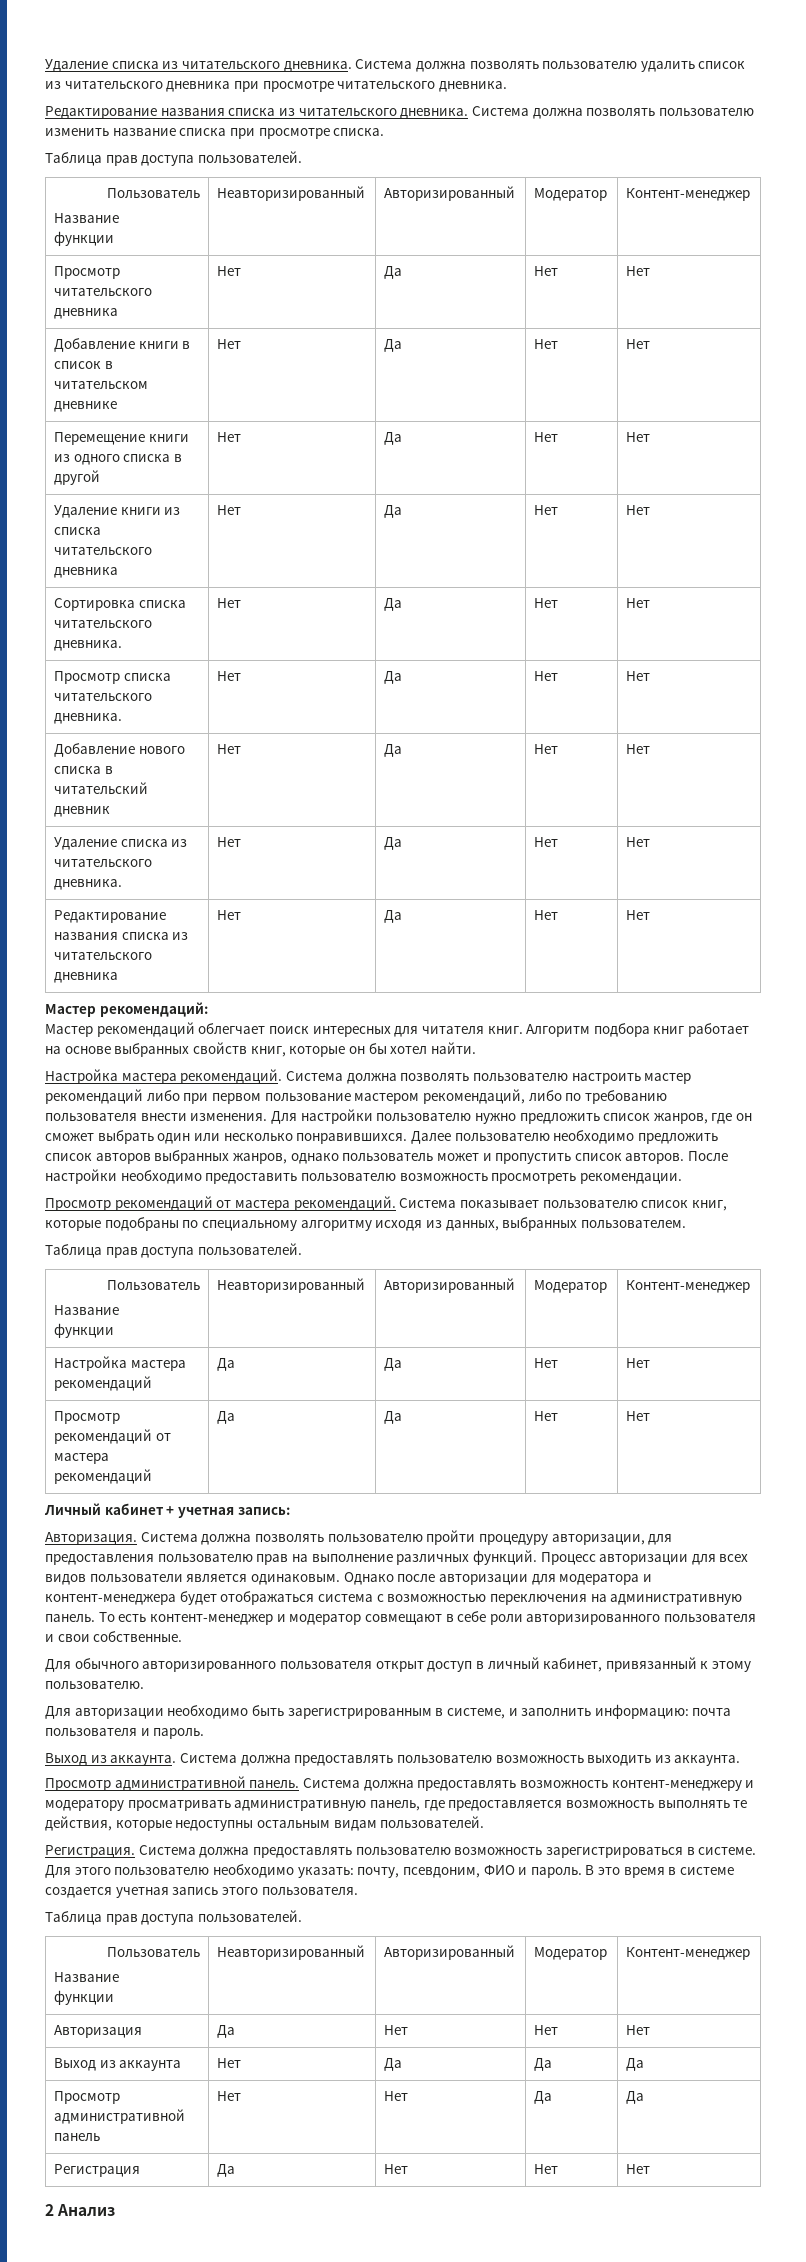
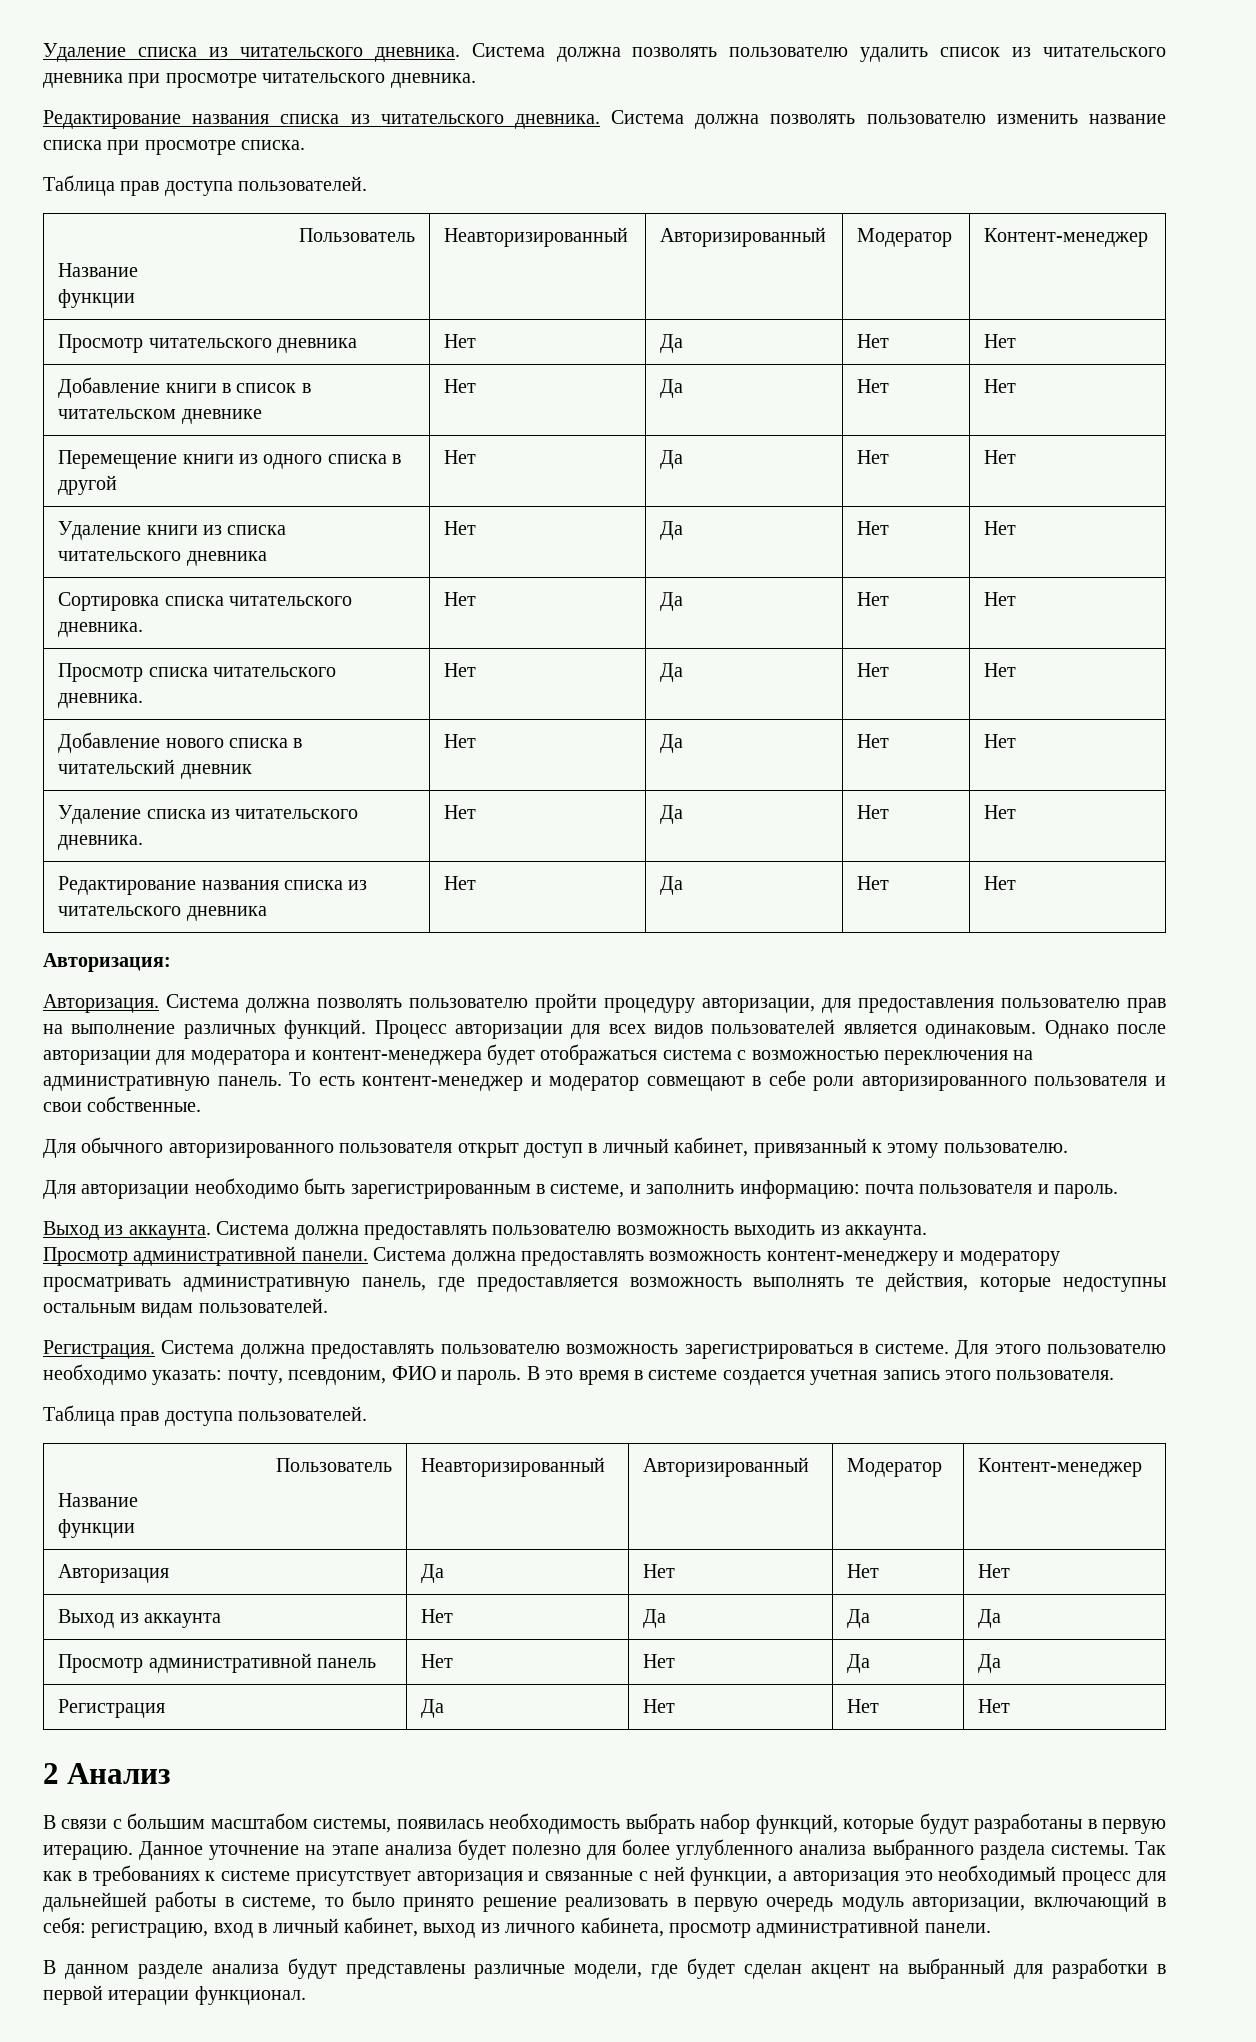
- Мастер рекомендаций:
- Мастер рекомендаций облегчает поиск интересных для читателя книг. Алгоритм подбора книг работает на основе выбранных свойств книг, которые он бы хотел найти.
- Настройка мастера рекомендаций. Система должна позволять пользователю настроить мастер рекомендаций либо при первом пользование мастером рекомендаций, либо по требованию пользователя внести изменения. Для настройки пользователю нужно предложить список жанров, где он сможет выбрать один или несколько понравившихся. Далее пользователю необходимо предложить список авторов выбранных жанров, однако пользователь может и пропустить список авторов. После настройки необходимо предоставить пользователю возможность просмотреть рекомендации.
- Просмотр рекомендаций от мастера рекомендаций. Система показывает пользователю список книг, которые подобраны по специальному алгоритму исходя из данных, выбранных пользователем.
- Таблица прав доступа пользователей.
- Пользователь
- Название
- функции | Неавторизированный | Авторизированный | Модератор | Контент-менеджер
- Настройка мастера рекомендаций | Да | Да | Нет | Нет
- Просмотр рекомендаций от мастера рекомендаций | Да | Да | Нет | Нет
- Личный кабинет + учетная запись:
+ Авторизация:
- Процесс авторизации для всех видов пользователи является одинаковым.
+ Процесс авторизации для всех видов пользователей является одинаковым.
- Просмотр административной панель.
+ Просмотр административной панели.
+ В связи с большим масштабом системы, появилась необходимость выбрать набор функций, которые будут разработаны в первую итерацию. Данное уточнение на этапе анализа будет полезно для более углубленного анализа выбранного раздела системы. Так как в требованиях к системе присутствует авторизация и связанные с ней функции, а авторизация это необходимый процесс для дальнейшей работы в системе, то было принято решение реализовать в первую очередь модуль авторизации, включающий в себя: регистрацию, вход в личный кабинет, выход из личного кабинета, просмотр административной панели.
+ В данном разделе анализа будут представлены различные модели, где будет сделан акцент на выбранный для разработки в первой итерации функционал.

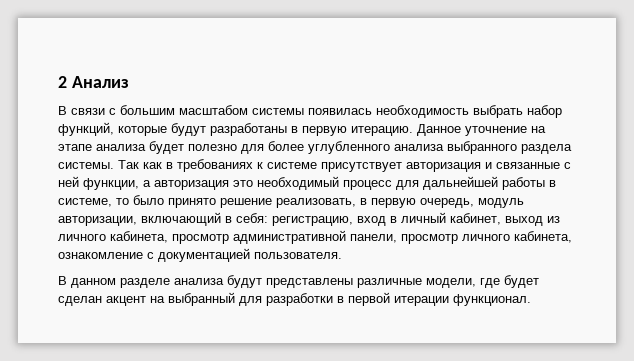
- Удаление списка из читательского дневника. Система должна позволять пользователю удалить список из читательского дневника при просмотре читательского дневника.
- Редактирование названия списка из читательского дневника. Система должна позволять пользователю изменить название списка при просмотре списка.
- Таблица прав доступа пользователей.
- Пользователь
- Название
- функции | Неавторизированный | Авторизированный | Модератор | Контент-менеджер
- Просмотр читательского дневника | Нет | Да | Нет | Нет
- Добавление книги в список в читательском дневнике | Нет | Да | Нет | Нет
- Перемещение книги из одного списка в другой | Нет | Да | Нет | Нет
- Удаление книги из списка читательского дневника | Нет | Да | Нет | Нет
- Сортировка списка читательского дневника. | Нет | Да | Нет | Нет
- Просмотр списка читательского дневника. | Нет | Да | Нет | Нет
- Добавление нового списка в читательский дневник | Нет | Да | Нет | Нет
- Удаление списка из читательского дневника. | Нет | Да | Нет | Нет
- Редактирование названия списка из читательского дневника | Нет | Да | Нет | Нет
- Авторизация:
- Авторизация. Система должна позволять пользователю пройти процедуру авторизации, для предоставления пользователю прав на выполнение различных функций. Процесс авторизации для всех видов пользователей является одинаковым. Однако после авторизации для модератора и контент-менеджера будет отображаться система с возможностью переключения на административную панель. То есть контент-менеджер и модератор совмещают в себе роли авторизированного пользователя и свои собственные.
- Для обычного авторизированного пользователя открыт доступ в личный кабинет, привязанный к этому пользователю.
- Для авторизации необходимо быть зарегистрированным в системе, и заполнить информацию: почта пользователя и пароль.
- Выход из аккаунта. Система должна предоставлять пользователю возможность выходить из аккаунта.
- Просмотр административной панели. Система должна предоставлять возможность контент-менеджеру и модератору просматривать административную панель, где предоставляется возможность выполнять те действия, которые недоступны остальным видам пользователей.
- Регистрация. Система должна предоставлять пользователю возможность зарегистрироваться в системе. Для этого пользователю необходимо указать: почту, псевдоним, ФИО и пароль. В это время в системе создается учетная запись этого пользователя.
- Таблица прав доступа пользователей.
- Пользователь
- Название
- функции | Неавторизированный | Авторизированный | Модератор | Контент-менеджер
- Авторизация | Да | Нет | Нет | Нет
- Выход из аккаунта | Нет | Да | Да | Да
- Просмотр административной панель | Нет | Нет | Да | Да
- Регистрация | Да | Нет | Нет | Нет
- В связи с большим масштабом системы, появилась необходимость выбрать набор функций, которые будут разработаны в первую итерацию.
+ В связи с большим масштабом системы появилась необходимость выбрать набор функций, которые будут разработаны в первую итерацию.
- Так как в требованиях к системе присутствует авторизация и связанные с ней функции, а авторизация это необходимый процесс для дальнейшей работы в системе, то было принято решение реализовать в первую очередь модуль авторизации, включающий в себя: регистрацию, вход в личный кабинет, выход из личного кабинета, просмотр административной панели.
+ Так как в требованиях к системе присутствует авторизация и связанные с ней функции, а авторизация это необходимый процесс для дальнейшей работы в системе, то было принято решение реализовать, в первую очередь, модуль авторизации, включающий в себя: регистрацию, вход в личный кабинет, выход из личного кабинета, просмотр административной панели, просмотр личного кабинета, ознакомление с документацией пользователя.

